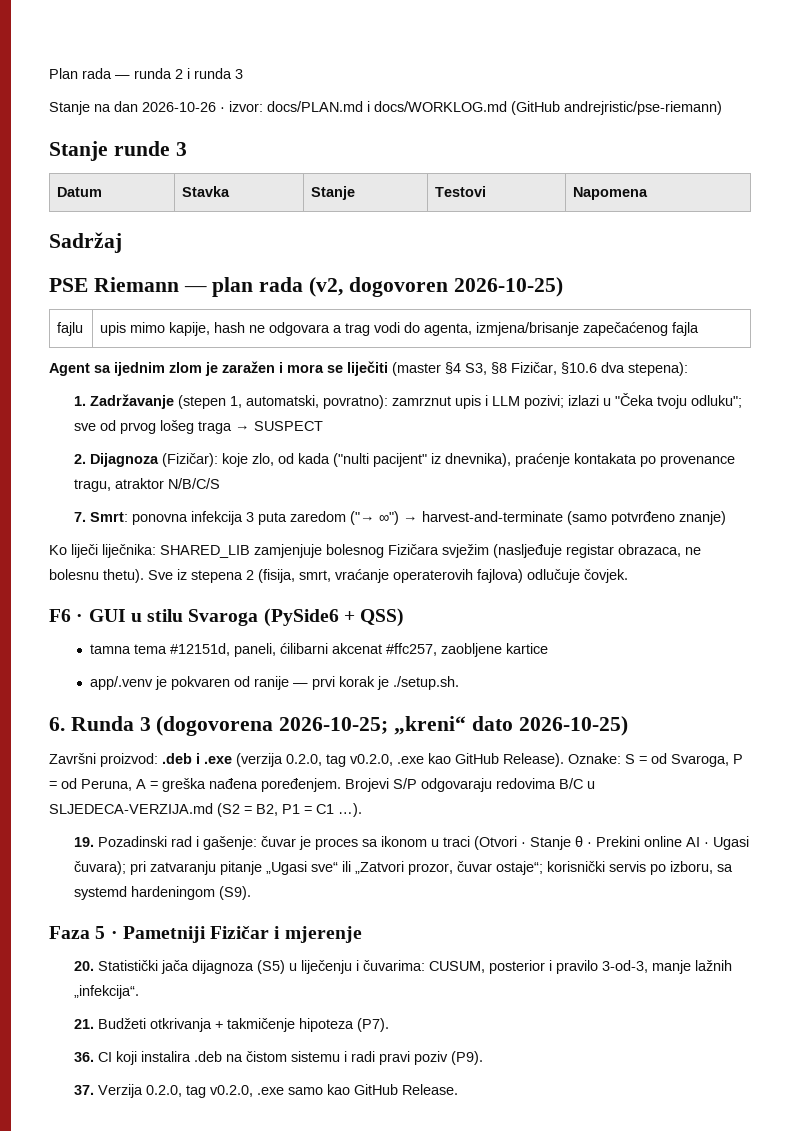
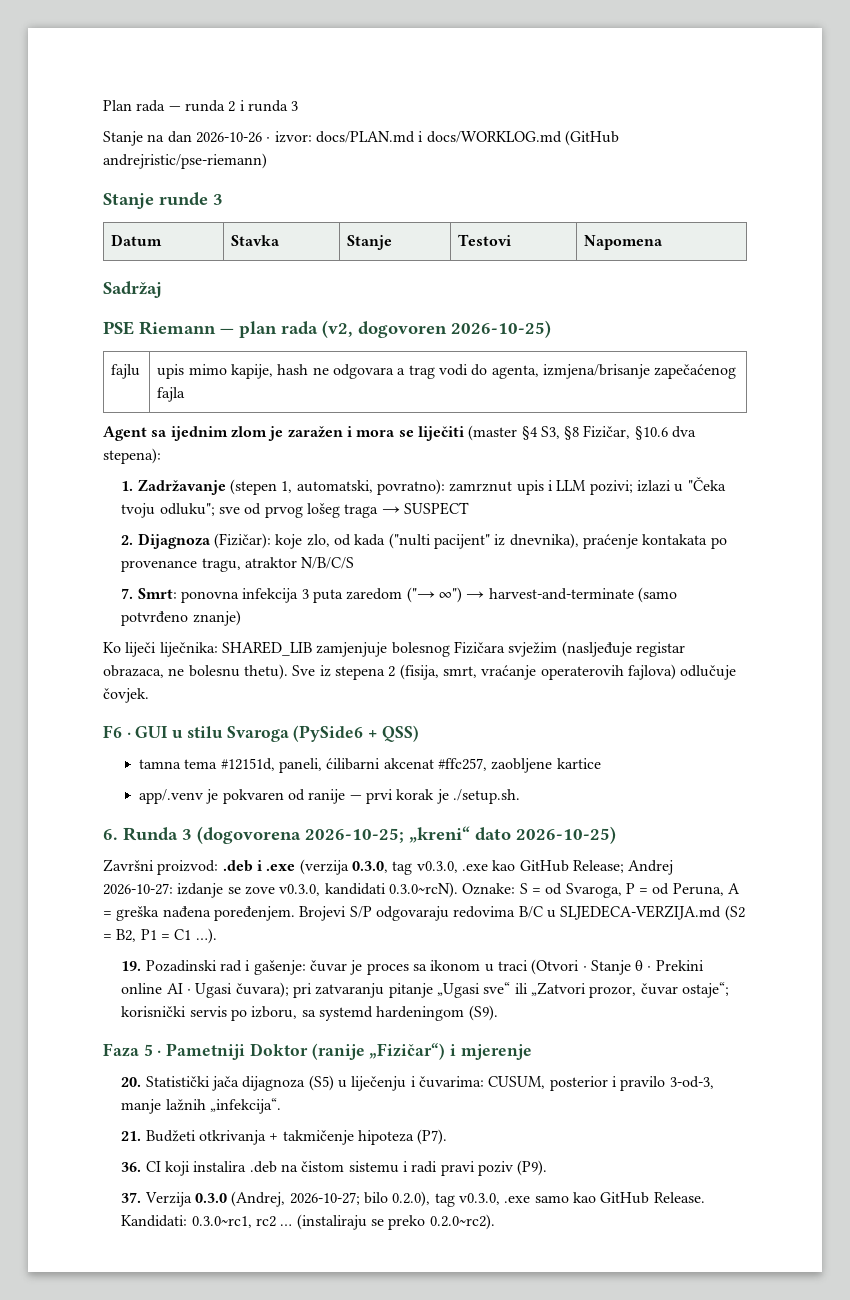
- Završni proizvod: .deb i .exe (verzija 0.2.0, tag v0.2.0, .exe kao GitHub Release). Oznake: S = od Svaroga, P = od Peruna, A = greška nađena poređenjem.
+ Završni proizvod: .deb i .exe (verzija 0.3.0, tag v0.3.0, .exe kao GitHub Release; Andrej 2026-10-27: izdanje se zove v0.3.0, kandidati 0.3.0~rcN). Oznake: S = od Svaroga, P = od Peruna, A = greška nađena poređenjem.
- Faza 5 · Pametniji Fizičar i mjerenje
+ Faza 5 · Pametniji Doktor (ranije „Fizičar“) i mjerenje
- 37. Verzija 0.2.0, tag v0.2.0, .exe samo kao GitHub Release.
+ 37. Verzija 0.3.0 (Andrej, 2026-10-27; bilo 0.2.0), tag v0.3.0, .exe samo kao GitHub Release.
+ Kandidati: 0.3.0~rc1, rc2 … (instaliraju se preko 0.2.0~rc2).

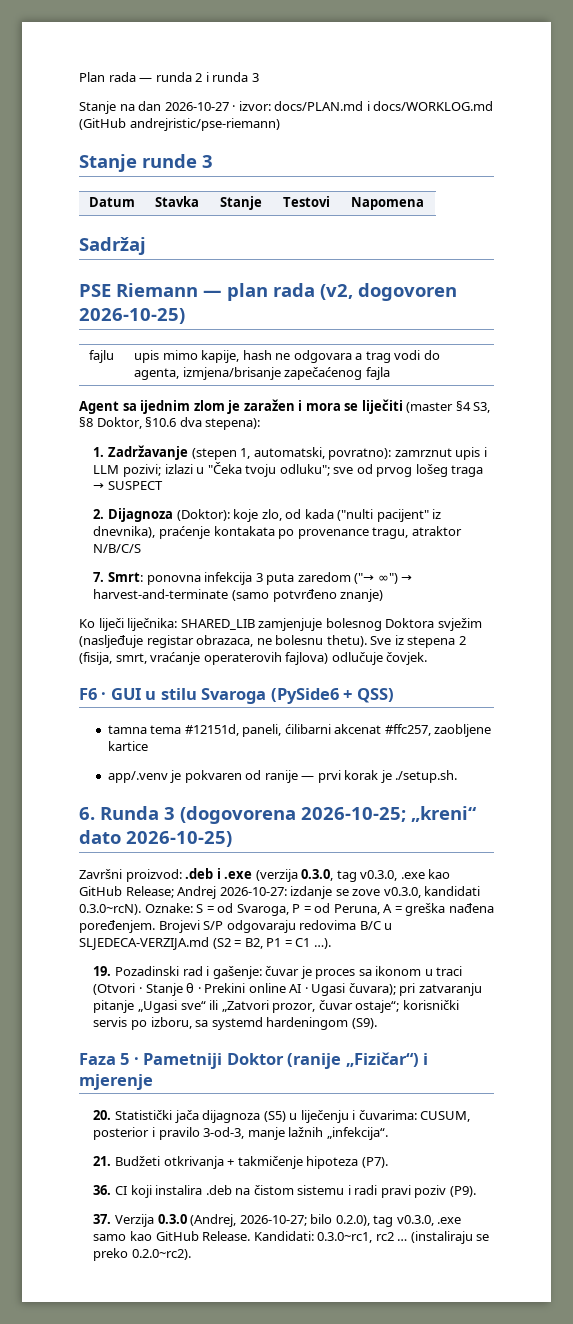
- Stanje na dan 2026-10-26 · izvor: docs/PLAN.md i docs/WORKLOG.md (GitHub andrejristic/pse-riemann)
+ Stanje na dan 2026-10-27 · izvor: docs/PLAN.md i docs/WORKLOG.md (GitHub andrejristic/pse-riemann)
- Agent sa ijednim zlom je zaražen i mora se liječiti (master §4 S3, §8 Fizičar, §10.6 dva stepena):
+ Agent sa ijednim zlom je zaražen i mora se liječiti (master §4 S3, §8 Doktor, §10.6 dva stepena):
- 2. Dijagnoza (Fizičar): koje zlo, od kada ("nulti pacijent" iz dnevnika), praćenje kontakata po provenance tragu, atraktor N/B/C/S
+ 2. Dijagnoza (Doktor): koje zlo, od kada ("nulti pacijent" iz dnevnika), praćenje kontakata po provenance tragu, atraktor N/B/C/S
- Ko liječi liječnika: SHARED_LIB zamjenjuje bolesnog Fizičara svježim (nasljeđuje registar obrazaca, ne bolesnu thetu).
+ Ko liječi liječnika: SHARED_LIB zamjenjuje bolesnog Doktora svježim (nasljeđuje registar obrazaca, ne bolesnu thetu).

